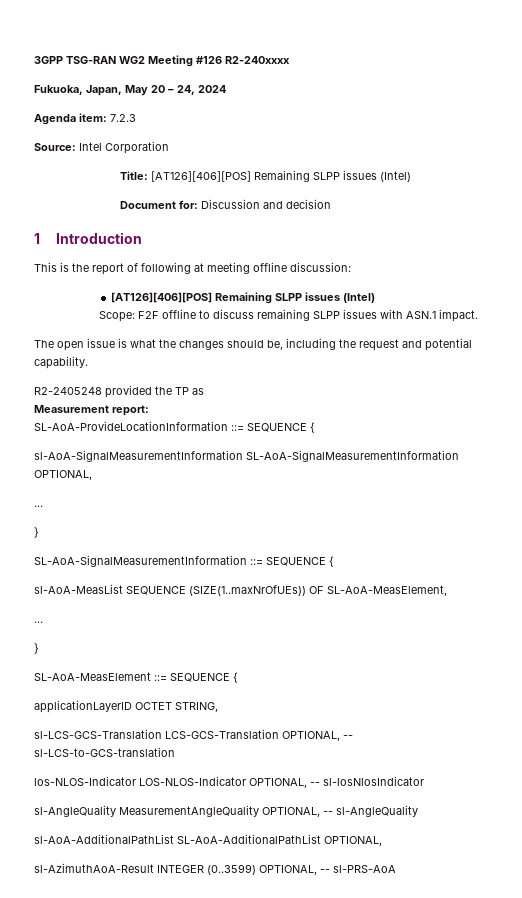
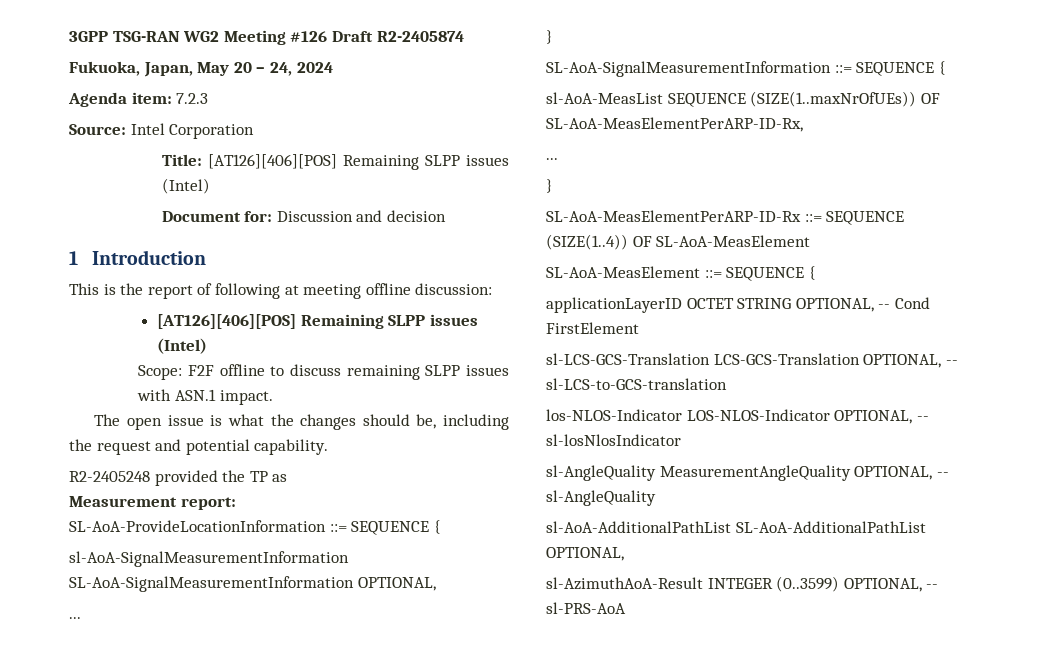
- 3GPP TSG-RAN WG2 Meeting #126 R2-240xxxx
+ 3GPP TSG-RAN WG2 Meeting #126 Draft R2-2405874
- sl-AoA-MeasList SEQUENCE (SIZE(1..maxNrOfUEs)) OF SL-AoA-MeasElement,
+ sl-AoA-MeasList SEQUENCE (SIZE(1..maxNrOfUEs)) OF SL-AoA-MeasElementPerARP-ID-Rx,
  ...
  }
+ SL-AoA-MeasElementPerARP-ID-Rx ::= SEQUENCE (SIZE(1..4)) OF SL-AoA-MeasElement
- applicationLayerID OCTET STRING,
+ applicationLayerID OCTET STRING OPTIONAL, -- Cond FirstElement

